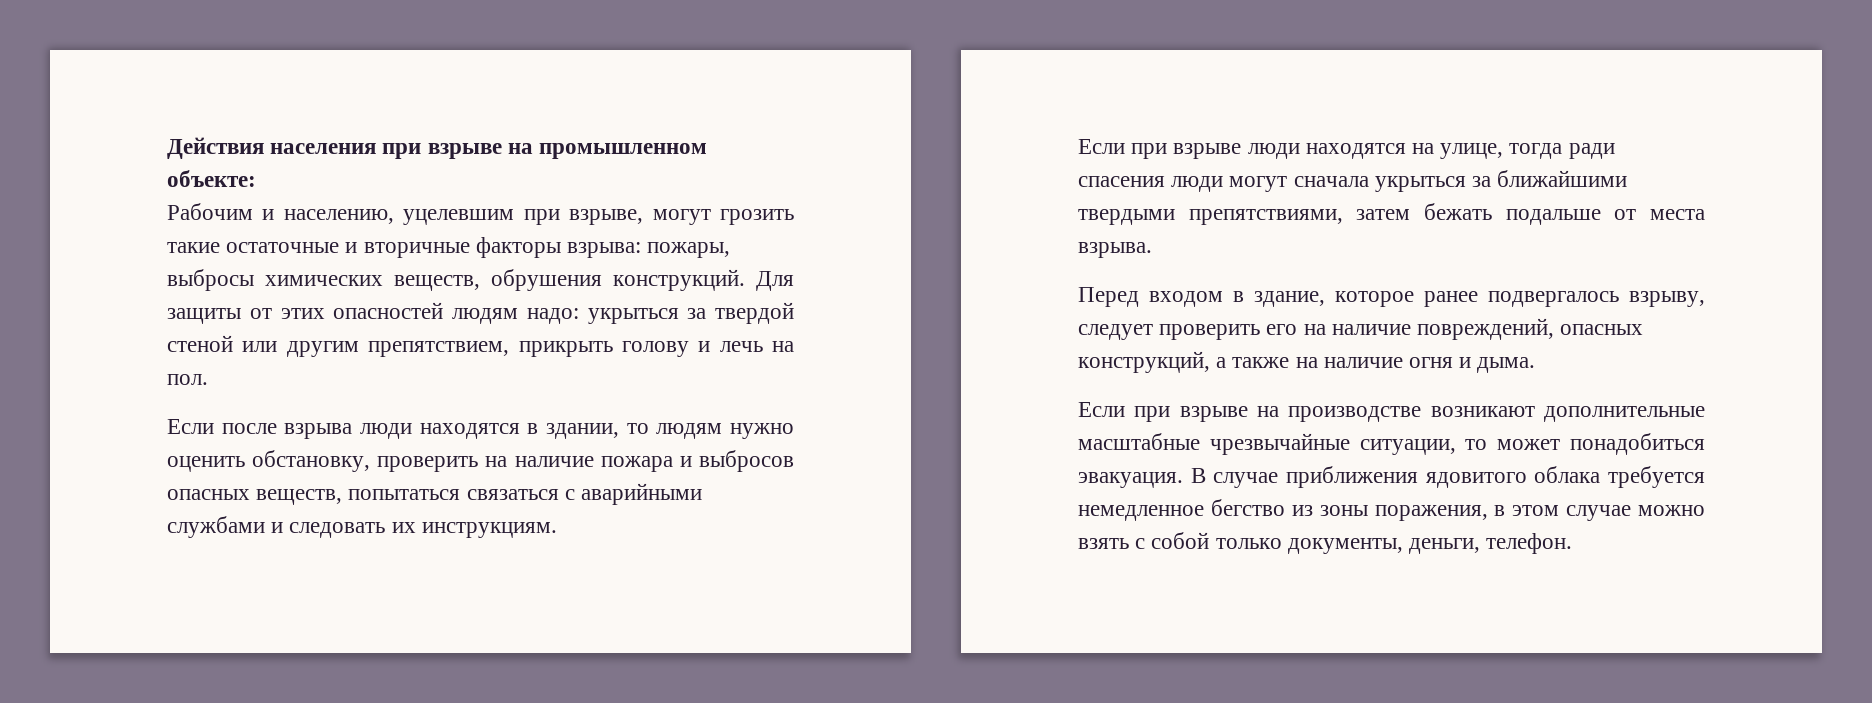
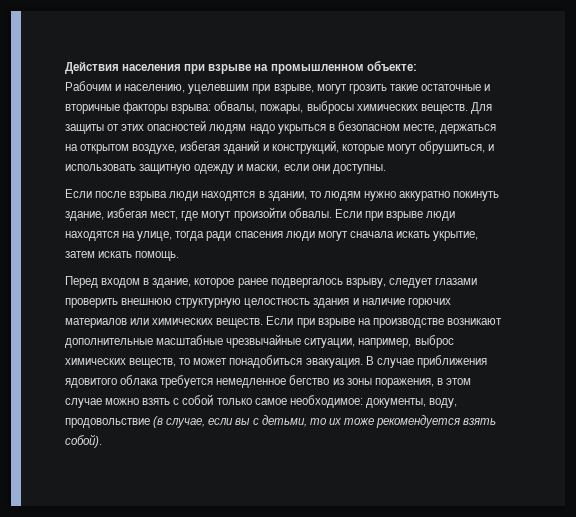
- Рабочим и населению, уцелевшим при взрыве, могут грозить такие остаточные и вторичные факторы взрыва: пожары, выбросы химических веществ, обрушения конструкций.
+ Рабочим и населению, уцелевшим при взрыве, могут грозить такие остаточные и вторичные факторы взрыва: обвалы, пожары, выбросы химических веществ.
- Для защиты от этих опасностей людям надо: укрыться за твердой стеной или другим препятствием, прикрыть голову и лечь на пол.
+ Для защиты от этих опасностей людям надо укрыться в безопасном месте, держаться на открытом воздухе, избегая зданий и конструкций, которые могут обрушиться, и использовать защитную одежду и маски, если они доступны.
- Если после взрыва люди находятся в здании, то людям нужно оценить обстановку, проверить на наличие пожара и выбросов опасных веществ, попытаться связаться с аварийными службами и следовать их инструкциям.
- Если при взрыве люди находятся на улице, тогда ради спасения люди могут сначала укрыться за ближайшими твердыми препятствиями, затем бежать подальше от места взрыва.
+ Если после взрыва люди находятся в здании, то людям нужно аккуратно покинуть здание, избегая мест, где могут произойти обвалы. Если при взрыве люди находятся на улице, тогда ради спасения люди могут сначала искать укрытие, затем искать помощь.
- Перед входом в здание, которое ранее подвергалось взрыву, следует проверить его на наличие повреждений, опасных конструкций, а также на наличие огня и дыма.
- Если при взрыве на производстве возникают дополнительные масштабные чрезвычайные ситуации, то может понадобиться эвакуация.
+ Перед входом в здание, которое ранее подвергалось взрыву, следует глазами проверить внешнюю структурную целостность здания и наличие горючих материалов или химических веществ. Если при взрыве на производстве возникают дополнительные масштабные чрезвычайные ситуации, например, выброс химических веществ, то может понадобиться эвакуация.
- В случае приближения ядовитого облака требуется немедленное бегство из зоны поражения, в этом случае можно взять с собой только документы, деньги, телефон.
+ В случае приближения ядовитого облака требуется немедленное бегство из зоны поражения, в этом случае можно взять с собой только самое необходимое: документы, воду, продовольствие (в случае, если вы с детьми, то их тоже рекомендуется взять собой).

